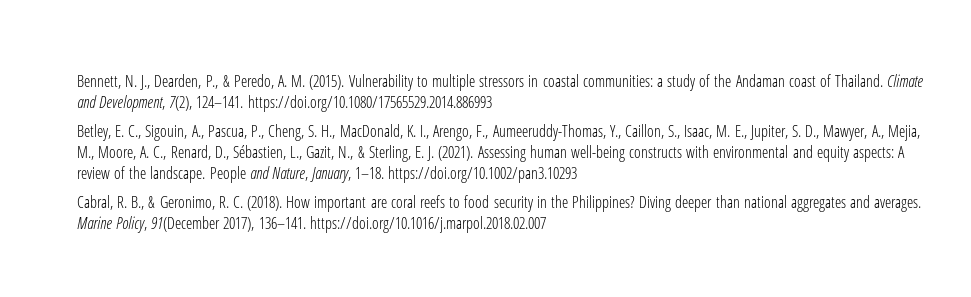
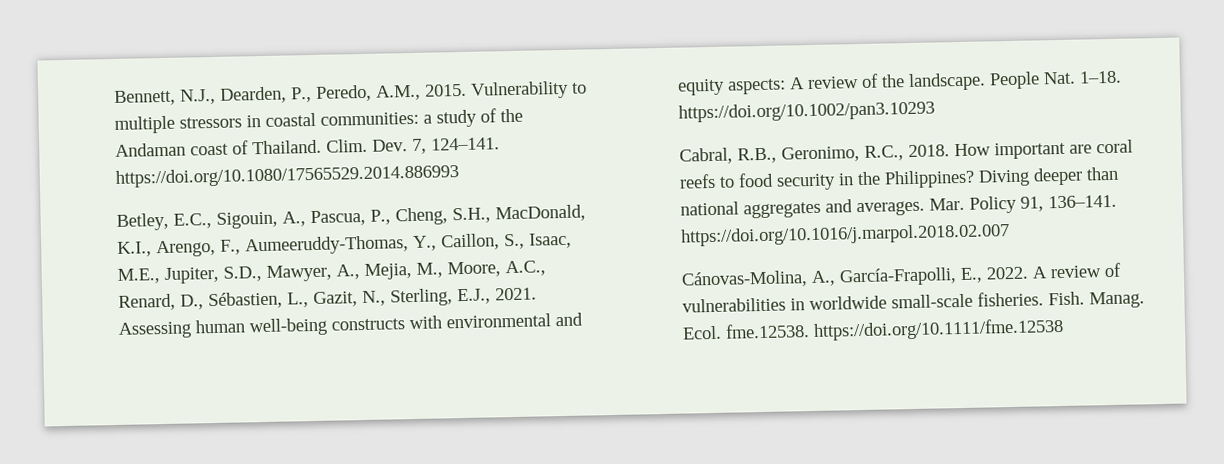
- Bennett, N. J., Dearden, P., & Peredo, A. M. (2015).
+ Bennett, N.J., Dearden, P., Peredo, A.M., 2015.
- Climate and Development, 7(2), 124–141. https://doi.org/10.1080/17565529.2014.886993
+ Clim. Dev. 7, 124–141. https://doi.org/10.1080/17565529.2014.886993
- Betley, E. C., Sigouin, A., Pascua, P., Cheng, S. H., MacDonald, K. I., Arengo, F., Aumeeruddy-Thomas, Y., Caillon, S., Isaac, M. E., Jupiter, S. D., Mawyer, A., Mejia, M., Moore, A. C., Renard, D., Sébastien, L., Gazit, N., & Sterling, E. J. (2021).
+ Betley, E.C., Sigouin, A., Pascua, P., Cheng, S.H., MacDonald, K.I., Arengo, F., Aumeeruddy-Thomas, Y., Caillon, S., Isaac, M.E., Jupiter, S.D., Mawyer, A., Mejia, M., Moore, A.C., Renard, D., Sébastien, L., Gazit, N., Sterling, E.J., 2021.
- People and Nature, January, 1–18. https://doi.org/10.1002/pan3.10293
+ People Nat. 1–18. https://doi.org/10.1002/pan3.10293
- Cabral, R. B., & Geronimo, R. C. (2018).
+ Cabral, R.B., Geronimo, R.C., 2018.
- Marine Policy, 91(December 2017), 136–141. https://doi.org/10.1016/j.marpol.2018.02.007
+ Mar. Policy 91, 136–141. https://doi.org/10.1016/j.marpol.2018.02.007
+ Cánovas‐Molina, A., García‐Frapolli, E., 2022. A review of vulnerabilities in worldwide small‐scale fisheries. Fish. Manag. Ecol. fme.12538. https://doi.org/10.1111/fme.12538

